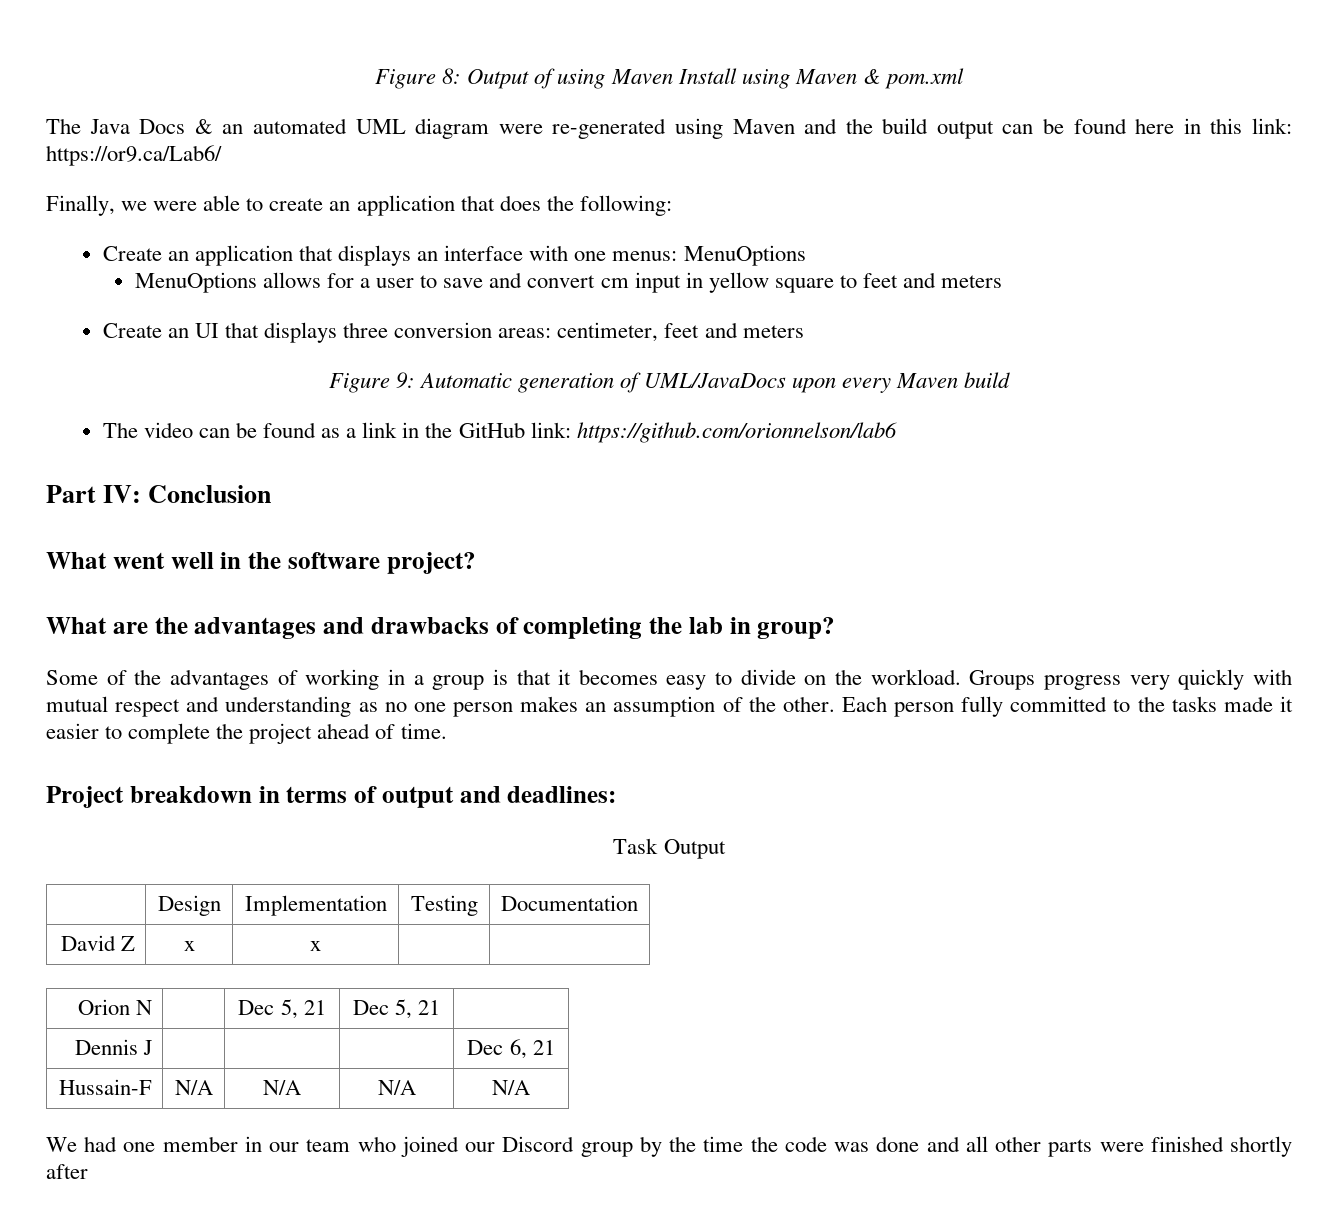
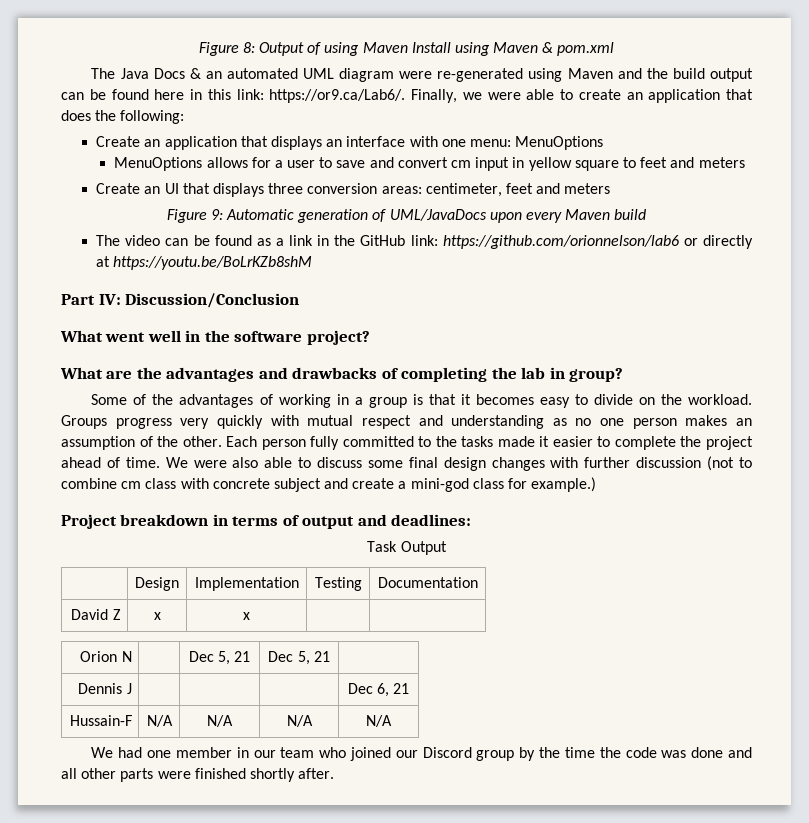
- The Java Docs & an automated UML diagram were re-generated using Maven and the build output can be found here in this link: https://or9.ca/Lab6/
- Finally, we were able to create an application that does the following:
+ The Java Docs & an automated UML diagram were re-generated using Maven and the build output can be found here in this link: https://or9.ca/Lab6/. Finally, we were able to create an application that does the following:
- Create an application that displays an interface with one menus: MenuOptions
+ Create an application that displays an interface with one menu: MenuOptions
- The video can be found as a link in the GitHub link: https://github.com/orionnelson/lab6
+ The video can be found as a link in the GitHub link: https://github.com/orionnelson/lab6 or directly at https://youtu.be/BoLrKZb8shM
- Part IV: Conclusion
+ Part IV: Discussion/Conclusion
+ We were also able to discuss some final design changes with further discussion (not to combine cm class with concrete subject and create a mini-god class for example.)
- We had one member in our team who joined our Discord group by the time the code was done and all other parts were finished shortly after
+ We had one member in our team who joined our Discord group by the time the code was done and all other parts were finished shortly after.

